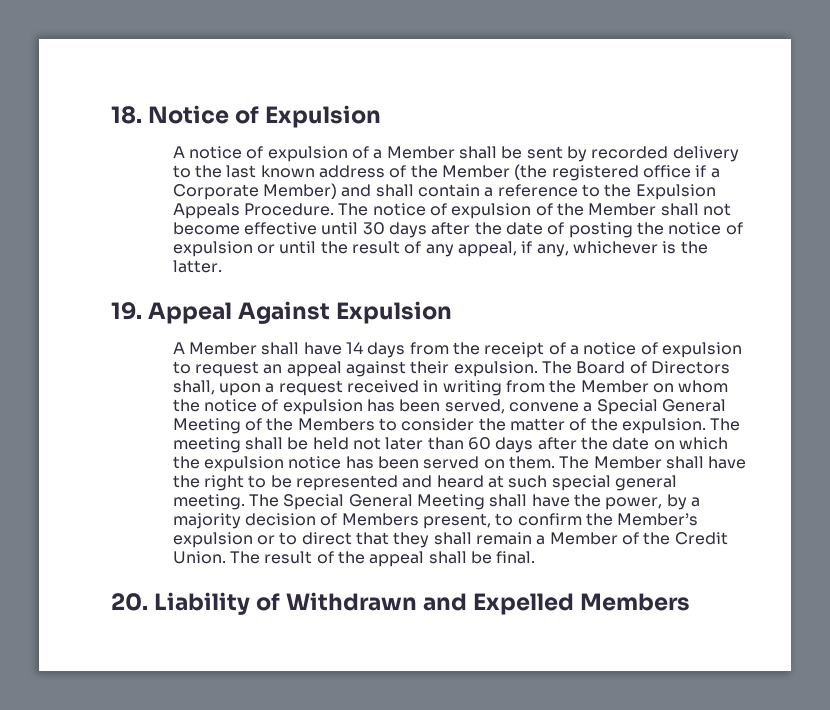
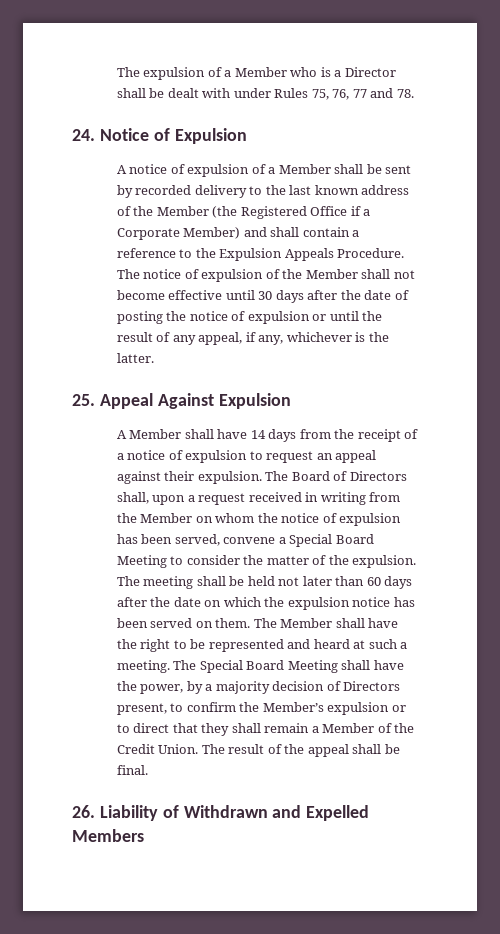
- 18. Notice of Expulsion
+ The expulsion of a Member who is a Director shall be dealt with under Rules 75, 76, 77 and 78.
+ 24. Notice of Expulsion
- A notice of expulsion of a Member shall be sent by recorded delivery to the last known address of the Member (the registered office if a Corporate Member) and shall contain a reference to the Expulsion Appeals Procedure.
+ A notice of expulsion of a Member shall be sent by recorded delivery to the last known address of the Member (the Registered Office if a Corporate Member) and shall contain a reference to the Expulsion Appeals Procedure.
- 19. Appeal Against Expulsion
+ 25. Appeal Against Expulsion
- The Board of Directors shall, upon a request received in writing from the Member on whom the notice of expulsion has been served, convene a Special General Meeting of the Members to consider the matter of the expulsion.
+ The Board of Directors shall, upon a request received in writing from the Member on whom the notice of expulsion has been served, convene a Special Board Meeting to consider the matter of the expulsion.
- The Member shall have the right to be represented and heard at such special general meeting.
+ The Member shall have the right to be represented and heard at such a meeting.
- The Special General Meeting shall have the power, by a majority decision of Members present, to confirm the Member’s expulsion or to direct that they shall remain a Member of the Credit Union.
+ The Special Board Meeting shall have the power, by a majority decision of Directors present, to confirm the Member’s expulsion or to direct that they shall remain a Member of the Credit Union.
- 20. Liability of Withdrawn and Expelled Members
+ 26. Liability of Withdrawn and Expelled Members

